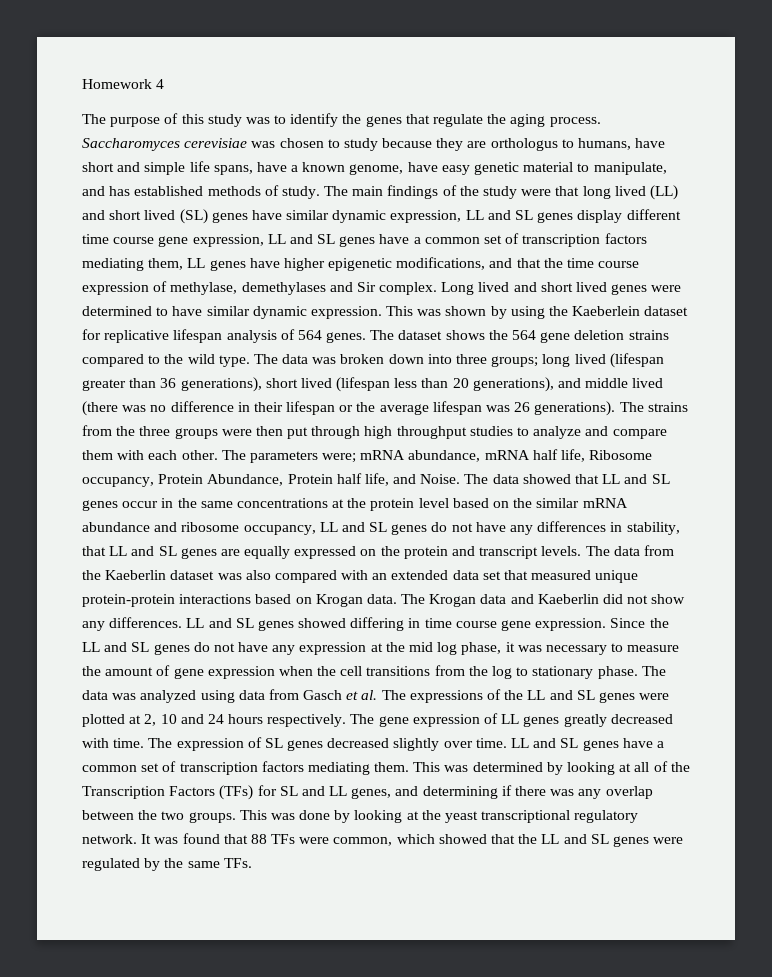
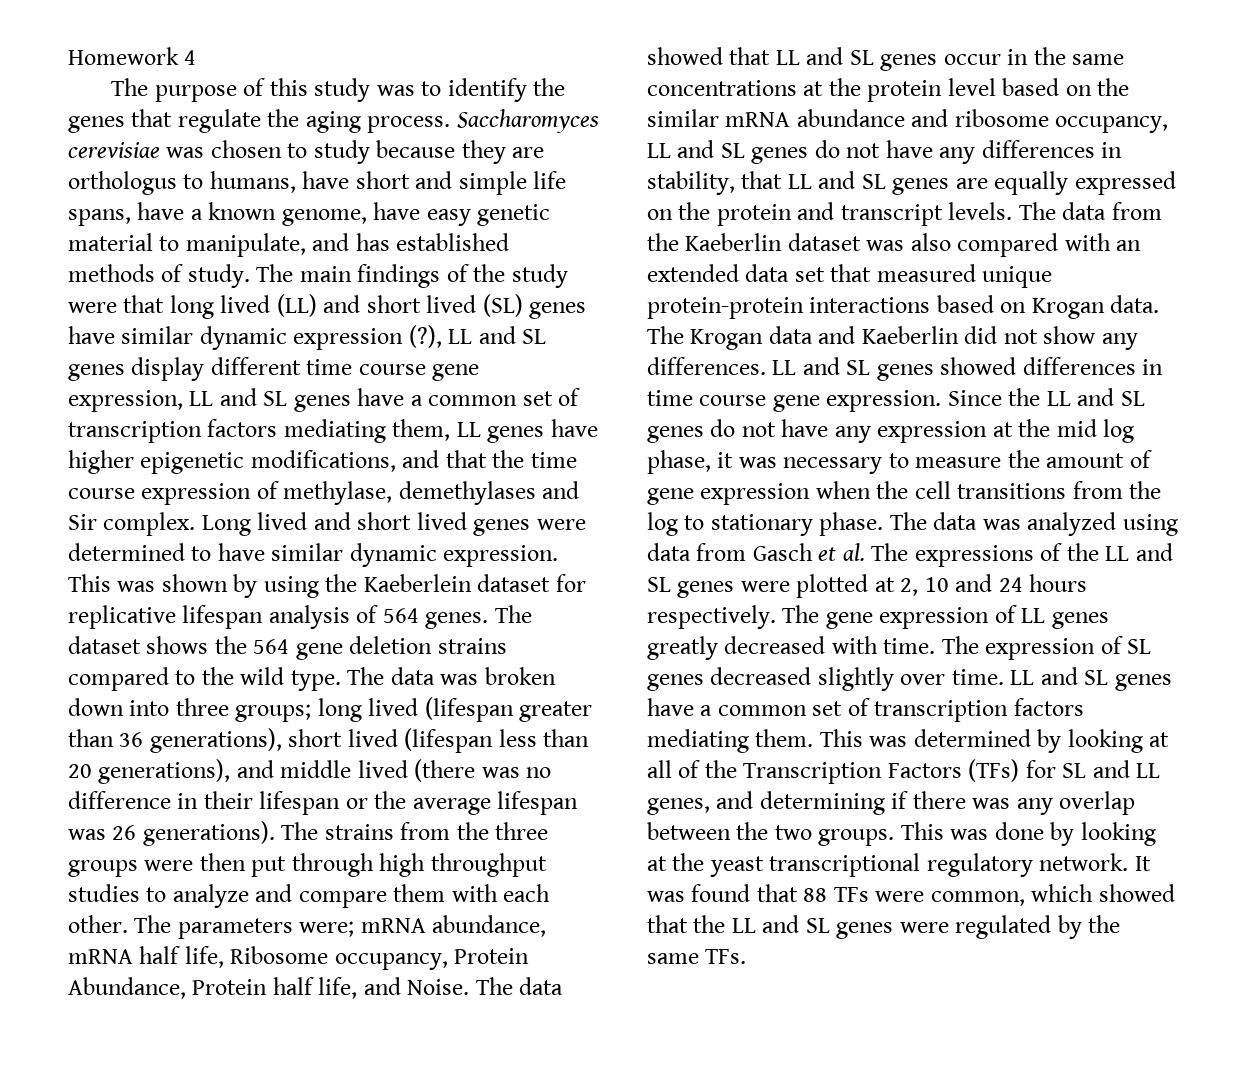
- The main findings of the study were that long lived (LL) and short lived (SL) genes have similar dynamic expression, LL and SL genes display different time course gene expression, LL and SL genes have a common set of transcription factors mediating them, LL genes have higher epigenetic modifications, and that the time course expression of methylase, demethylases and Sir complex.
+ The main findings of the study were that long lived (LL) and short lived (SL) genes have similar dynamic expression (?), LL and SL genes display different time course gene expression, LL and SL genes have a common set of transcription factors mediating them, LL genes have higher epigenetic modifications, and that the time course expression of methylase, demethylases and Sir complex.
- LL and SL genes showed differing in time course gene expression.
+ LL and SL genes showed differences in time course gene expression.

